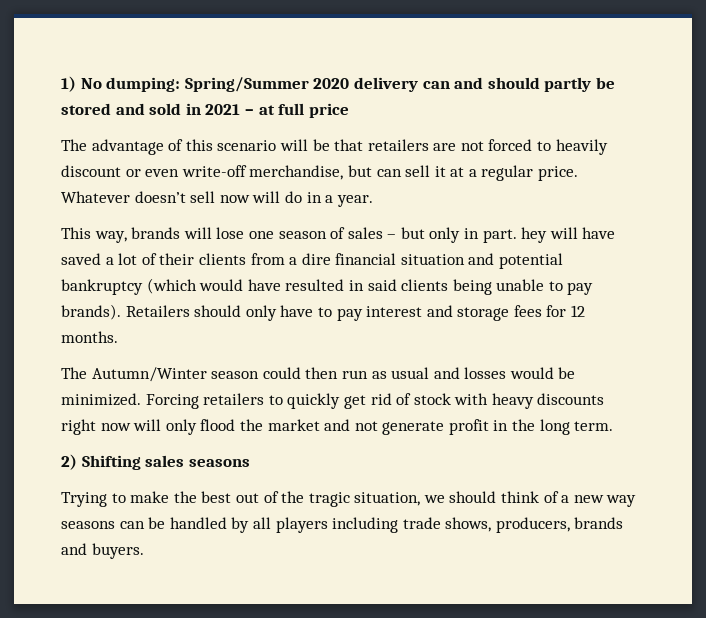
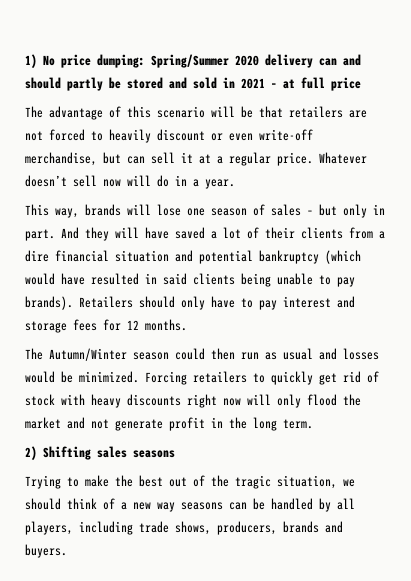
- 1) No dumping: Spring/Summer 2020 delivery can and should partly be stored and sold in 2021 – at full price
+ 1) No price dumping: Spring/Summer 2020 delivery can and should partly be stored and sold in 2021 – at full price
- This way, brands will lose one season of sales – but only in part. hey will have saved a lot of their clients from a dire financial situation and potential bankruptcy (which would have resulted in said clients being unable to pay brands).
+ This way, brands will lose one season of sales – but only in part. And they will have saved a lot of their clients from a dire financial situation and potential bankruptcy (which would have resulted in said clients being unable to pay brands).
- Trying to make the best out of the tragic situation, we should think of a new way seasons can be handled by all players including trade shows, producers, brands and buyers.
+ Trying to make the best out of the tragic situation, we should think of a new way seasons can be handled by all players, including trade shows, producers, brands and buyers.

